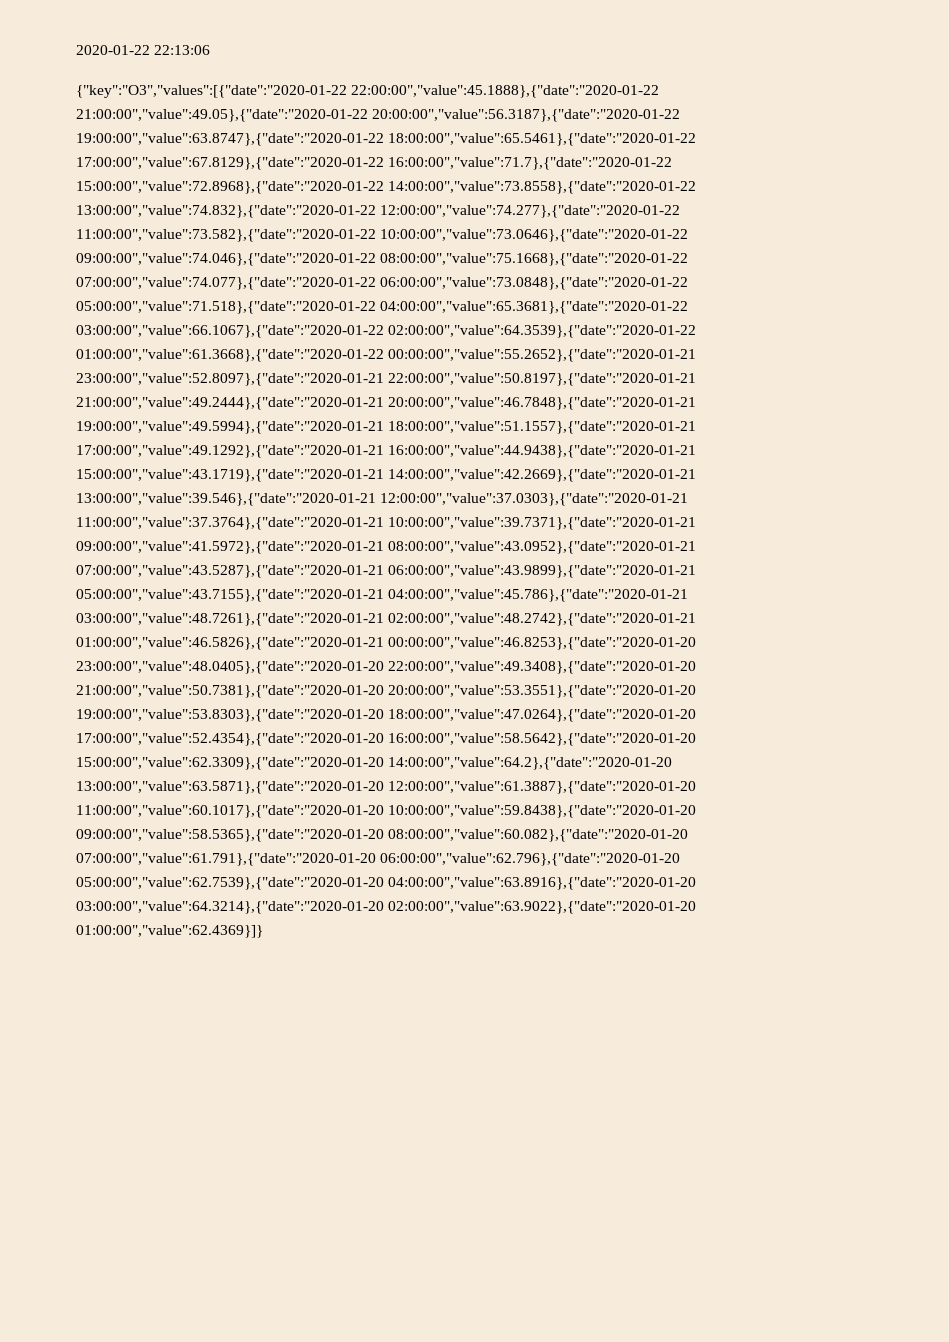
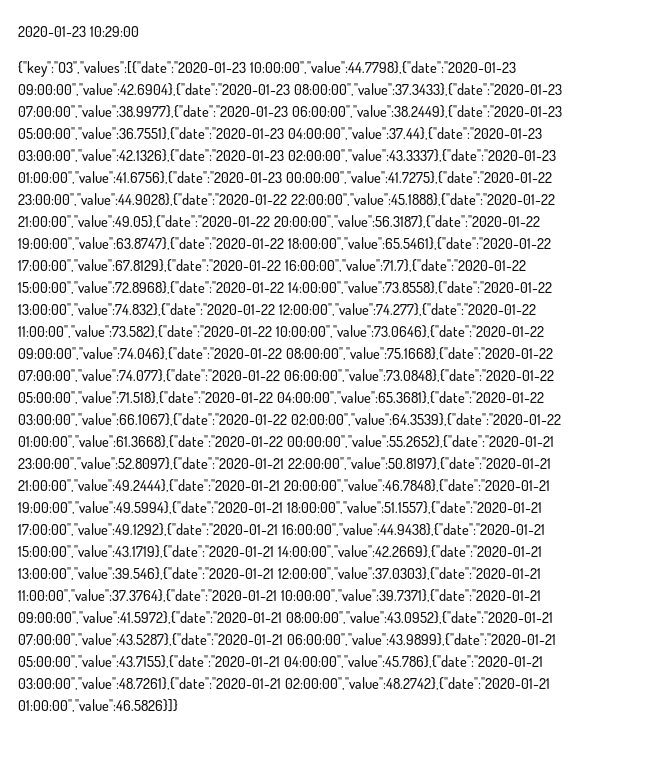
- 2020-01-22 22:13:06
- {"key":"O3","values":[{"date":"2020-01-22 22:00:00","value":45.1888},{"date":"2020-01-22 21:00:00","value":49.05},{"date":"2020-01-22 20:00:00","value":56.3187},{"date":"2020-01-22 19:00:00","value":63.8747},{"date":"2020-01-22 18:00:00","value":65.5461},{"date":"2020-01-22 17:00:00","value":67.8129},{"date":"2020-01-22 16:00:00","value":71.7},{"date":"2020-01-22 15:00:00","value":72.8968},{"date":"2020-01-22 14:00:00","value":73.8558},{"date":"2020-01-22 13:00:00","value":74.832},{"date":"2020-01-22 12:00:00","value":74.277},{"date":"2020-01-22 11:00:00","value":73.582},{"date":"2020-01-22 10:00:00","value":73.0646},{"date":"2020-01-22 09:00:00","value":74.046},{"date":"2020-01-22 08:00:00","value":75.1668},{"date":"2020-01-22 07:00:00","value":74.077},{"date":"2020-01-22 06:00:00","value":73.0848},{"date":"2020-01-22 05:00:00","value":71.518},{"date":"2020-01-22 04:00:00","value":65.3681},{"date":"2020-01-22 03:00:00","value":66.1067},{"date":"2020-01-22 02:00:00","value":64.3539},{"date":"2020-01-22 01:00:00","value":61.3668},{"date":"2020-01-22 00:00:00","value":55.2652},{"date":"2020-01-21 23:00:00","value":52.8097},{"date":"2020-01-21 22:00:00","value":50.8197},{"date":"2020-01-21 21:00:00","value":49.2444},{"date":"2020-01-21 20:00:00","value":46.7848},{"date":"2020-01-21 19:00:00","value":49.5994},{"date":"2020-01-21 18:00:00","value":51.1557},{"date":"2020-01-21 17:00:00","value":49.1292},{"date":"2020-01-21 16:00:00","value":44.9438},{"date":"2020-01-21 15:00:00","value":43.1719},{"date":"2020-01-21 14:00:00","value":42.2669},{"date":"2020-01-21 13:00:00","value":39.546},{"date":"2020-01-21 12:00:00","value":37.0303},{"date":"2020-01-21 11:00:00","value":37.3764},{"date":"2020-01-21 10:00:00","value":39.7371},{"date":"2020-01-21 09:00:00","value":41.5972},{"date":"2020-01-21 08:00:00","value":43.0952},{"date":"2020-01-21 07:00:00","value":43.5287},{"date":"2020-01-21 06:00:00","value":43.9899},{"date":"2020-01-21 05:00:00","value":43.7155},{"date":"2020-01-21 04:00:00","value":45.786},{"date":"2020-01-21 03:00:00","value":48.7261},{"date":"2020-01-21 02:00:00","value":48.2742},{"date":"2020-01-21 01:00:00","value":46.5826},{"date":"2020-01-21 00:00:00","value":46.8253},{"date":"2020-01-20 23:00:00","value":48.0405},{"date":"2020-01-20 22:00:00","value":49.3408},{"date":"2020-01-20 21:00:00","value":50.7381},{"date":"2020-01-20 20:00:00","value":53.3551},{"date":"2020-01-20 19:00:00","value":53.8303},{"date":"2020-01-20 18:00:00","value":47.0264},{"date":"2020-01-20 17:00:00","value":52.4354},{"date":"2020-01-20 16:00:00","value":58.5642},{"date":"2020-01-20 15:00:00","value":62.3309},{"date":"2020-01-20 14:00:00","value":64.2},{"date":"2020-01-20 13:00:00","value":63.5871},{"date":"2020-01-20 12:00:00","value":61.3887},{"date":"2020-01-20 11:00:00","value":60.1017},{"date":"2020-01-20 10:00:00","value":59.8438},{"date":"2020-01-20 09:00:00","value":58.5365},{"date":"2020-01-20 08:00:00","value":60.082},{"date":"2020-01-20 07:00:00","value":61.791},{"date":"2020-01-20 06:00:00","value":62.796},{"date":"2020-01-20 05:00:00","value":62.7539},{"date":"2020-01-20 04:00:00","value":63.8916},{"date":"2020-01-20 03:00:00","value":64.3214},{"date":"2020-01-20 02:00:00","value":63.9022},{"date":"2020-01-20 01:00:00","value":62.4369}]}
+ 2020-01-23 10:29:00
+ {"key":"O3","values":[{"date":"2020-01-23 10:00:00","value":44.7798},{"date":"2020-01-23 09:00:00","value":42.6904},{"date":"2020-01-23 08:00:00","value":37.3433},{"date":"2020-01-23 07:00:00","value":38.9977},{"date":"2020-01-23 06:00:00","value":38.2449},{"date":"2020-01-23 05:00:00","value":36.7551},{"date":"2020-01-23 04:00:00","value":37.44},{"date":"2020-01-23 03:00:00","value":42.1326},{"date":"2020-01-23 02:00:00","value":43.3337},{"date":"2020-01-23 01:00:00","value":41.6756},{"date":"2020-01-23 00:00:00","value":41.7275},{"date":"2020-01-22 23:00:00","value":44.9028},{"date":"2020-01-22 22:00:00","value":45.1888},{"date":"2020-01-22 21:00:00","value":49.05},{"date":"2020-01-22 20:00:00","value":56.3187},{"date":"2020-01-22 19:00:00","value":63.8747},{"date":"2020-01-22 18:00:00","value":65.5461},{"date":"2020-01-22 17:00:00","value":67.8129},{"date":"2020-01-22 16:00:00","value":71.7},{"date":"2020-01-22 15:00:00","value":72.8968},{"date":"2020-01-22 14:00:00","value":73.8558},{"date":"2020-01-22 13:00:00","value":74.832},{"date":"2020-01-22 12:00:00","value":74.277},{"date":"2020-01-22 11:00:00","value":73.582},{"date":"2020-01-22 10:00:00","value":73.0646},{"date":"2020-01-22 09:00:00","value":74.046},{"date":"2020-01-22 08:00:00","value":75.1668},{"date":"2020-01-22 07:00:00","value":74.077},{"date":"2020-01-22 06:00:00","value":73.0848},{"date":"2020-01-22 05:00:00","value":71.518},{"date":"2020-01-22 04:00:00","value":65.3681},{"date":"2020-01-22 03:00:00","value":66.1067},{"date":"2020-01-22 02:00:00","value":64.3539},{"date":"2020-01-22 01:00:00","value":61.3668},{"date":"2020-01-22 00:00:00","value":55.2652},{"date":"2020-01-21 23:00:00","value":52.8097},{"date":"2020-01-21 22:00:00","value":50.8197},{"date":"2020-01-21 21:00:00","value":49.2444},{"date":"2020-01-21 20:00:00","value":46.7848},{"date":"2020-01-21 19:00:00","value":49.5994},{"date":"2020-01-21 18:00:00","value":51.1557},{"date":"2020-01-21 17:00:00","value":49.1292},{"date":"2020-01-21 16:00:00","value":44.9438},{"date":"2020-01-21 15:00:00","value":43.1719},{"date":"2020-01-21 14:00:00","value":42.2669},{"date":"2020-01-21 13:00:00","value":39.546},{"date":"2020-01-21 12:00:00","value":37.0303},{"date":"2020-01-21 11:00:00","value":37.3764},{"date":"2020-01-21 10:00:00","value":39.7371},{"date":"2020-01-21 09:00:00","value":41.5972},{"date":"2020-01-21 08:00:00","value":43.0952},{"date":"2020-01-21 07:00:00","value":43.5287},{"date":"2020-01-21 06:00:00","value":43.9899},{"date":"2020-01-21 05:00:00","value":43.7155},{"date":"2020-01-21 04:00:00","value":45.786},{"date":"2020-01-21 03:00:00","value":48.7261},{"date":"2020-01-21 02:00:00","value":48.2742},{"date":"2020-01-21 01:00:00","value":46.5826}]}

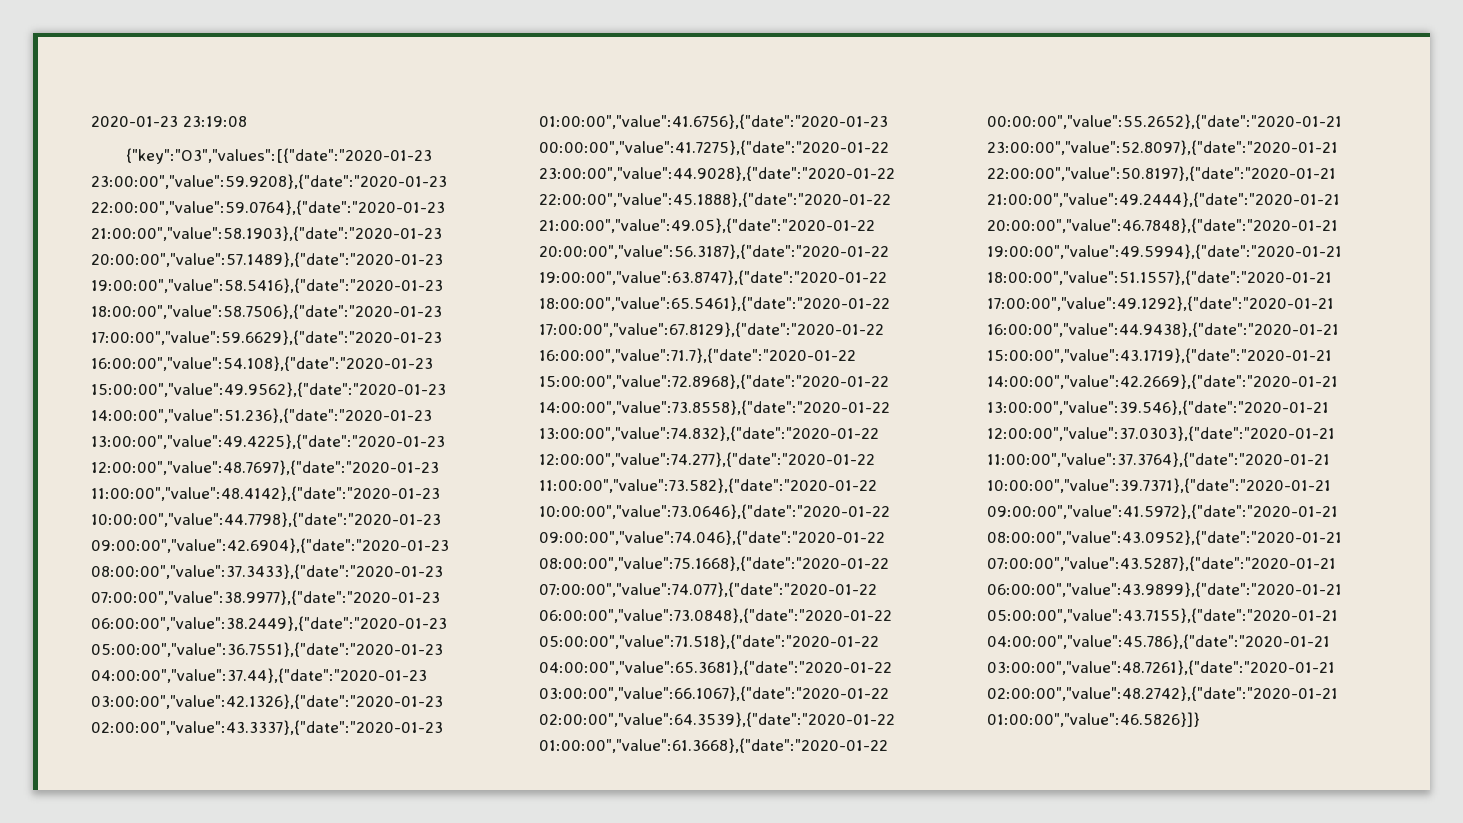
- 2020-01-23 10:29:00
+ 2020-01-23 23:19:08
- {"key":"O3","values":[{"date":"2020-01-23 10:00:00","value":44.7798},{"date":"2020-01-23 09:00:00","value":42.6904},{"date":"2020-01-23 08:00:00","value":37.3433},{"date":"2020-01-23 07:00:00","value":38.9977},{"date":"2020-01-23 06:00:00","value":38.2449},{"date":"2020-01-23 05:00:00","value":36.7551},{"date":"2020-01-23 04:00:00","value":37.44},{"date":"2020-01-23 03:00:00","value":42.1326},{"date":"2020-01-23 02:00:00","value":43.3337},{"date":"2020-01-23 01:00:00","value":41.6756},{"date":"2020-01-23 00:00:00","value":41.7275},{"date":"2020-01-22 23:00:00","value":44.9028},{"date":"2020-01-22 22:00:00","value":45.1888},{"date":"2020-01-22 21:00:00","value":49.05},{"date":"2020-01-22 20:00:00","value":56.3187},{"date":"2020-01-22 19:00:00","value":63.8747},{"date":"2020-01-22 18:00:00","value":65.5461},{"date":"2020-01-22 17:00:00","value":67.8129},{"date":"2020-01-22 16:00:00","value":71.7},{"date":"2020-01-22 15:00:00","value":72.8968},{"date":"2020-01-22 14:00:00","value":73.8558},{"date":"2020-01-22 13:00:00","value":74.832},{"date":"2020-01-22 12:00:00","value":74.277},{"date":"2020-01-22 11:00:00","value":73.582},{"date":"2020-01-22 10:00:00","value":73.0646},{"date":"2020-01-22 09:00:00","value":74.046},{"date":"2020-01-22 08:00:00","value":75.1668},{"date":"2020-01-22 07:00:00","value":74.077},{"date":"2020-01-22 06:00:00","value":73.0848},{"date":"2020-01-22 05:00:00","value":71.518},{"date":"2020-01-22 04:00:00","value":65.3681},{"date":"2020-01-22 03:00:00","value":66.1067},{"date":"2020-01-22 02:00:00","value":64.3539},{"date":"2020-01-22 01:00:00","value":61.3668},{"date":"2020-01-22 00:00:00","value":55.2652},{"date":"2020-01-21 23:00:00","value":52.8097},{"date":"2020-01-21 22:00:00","value":50.8197},{"date":"2020-01-21 21:00:00","value":49.2444},{"date":"2020-01-21 20:00:00","value":46.7848},{"date":"2020-01-21 19:00:00","value":49.5994},{"date":"2020-01-21 18:00:00","value":51.1557},{"date":"2020-01-21 17:00:00","value":49.1292},{"date":"2020-01-21 16:00:00","value":44.9438},{"date":"2020-01-21 15:00:00","value":43.1719},{"date":"2020-01-21 14:00:00","value":42.2669},{"date":"2020-01-21 13:00:00","value":39.546},{"date":"2020-01-21 12:00:00","value":37.0303},{"date":"2020-01-21 11:00:00","value":37.3764},{"date":"2020-01-21 10:00:00","value":39.7371},{"date":"2020-01-21 09:00:00","value":41.5972},{"date":"2020-01-21 08:00:00","value":43.0952},{"date":"2020-01-21 07:00:00","value":43.5287},{"date":"2020-01-21 06:00:00","value":43.9899},{"date":"2020-01-21 05:00:00","value":43.7155},{"date":"2020-01-21 04:00:00","value":45.786},{"date":"2020-01-21 03:00:00","value":48.7261},{"date":"2020-01-21 02:00:00","value":48.2742},{"date":"2020-01-21 01:00:00","value":46.5826}]}
+ {"key":"O3","values":[{"date":"2020-01-23 23:00:00","value":59.9208},{"date":"2020-01-23 22:00:00","value":59.0764},{"date":"2020-01-23 21:00:00","value":58.1903},{"date":"2020-01-23 20:00:00","value":57.1489},{"date":"2020-01-23 19:00:00","value":58.5416},{"date":"2020-01-23 18:00:00","value":58.7506},{"date":"2020-01-23 17:00:00","value":59.6629},{"date":"2020-01-23 16:00:00","value":54.108},{"date":"2020-01-23 15:00:00","value":49.9562},{"date":"2020-01-23 14:00:00","value":51.236},{"date":"2020-01-23 13:00:00","value":49.4225},{"date":"2020-01-23 12:00:00","value":48.7697},{"date":"2020-01-23 11:00:00","value":48.4142},{"date":"2020-01-23 10:00:00","value":44.7798},{"date":"2020-01-23 09:00:00","value":42.6904},{"date":"2020-01-23 08:00:00","value":37.3433},{"date":"2020-01-23 07:00:00","value":38.9977},{"date":"2020-01-23 06:00:00","value":38.2449},{"date":"2020-01-23 05:00:00","value":36.7551},{"date":"2020-01-23 04:00:00","value":37.44},{"date":"2020-01-23 03:00:00","value":42.1326},{"date":"2020-01-23 02:00:00","value":43.3337},{"date":"2020-01-23 01:00:00","value":41.6756},{"date":"2020-01-23 00:00:00","value":41.7275},{"date":"2020-01-22 23:00:00","value":44.9028},{"date":"2020-01-22 22:00:00","value":45.1888},{"date":"2020-01-22 21:00:00","value":49.05},{"date":"2020-01-22 20:00:00","value":56.3187},{"date":"2020-01-22 19:00:00","value":63.8747},{"date":"2020-01-22 18:00:00","value":65.5461},{"date":"2020-01-22 17:00:00","value":67.8129},{"date":"2020-01-22 16:00:00","value":71.7},{"date":"2020-01-22 15:00:00","value":72.8968},{"date":"2020-01-22 14:00:00","value":73.8558},{"date":"2020-01-22 13:00:00","value":74.832},{"date":"2020-01-22 12:00:00","value":74.277},{"date":"2020-01-22 11:00:00","value":73.582},{"date":"2020-01-22 10:00:00","value":73.0646},{"date":"2020-01-22 09:00:00","value":74.046},{"date":"2020-01-22 08:00:00","value":75.1668},{"date":"2020-01-22 07:00:00","value":74.077},{"date":"2020-01-22 06:00:00","value":73.0848},{"date":"2020-01-22 05:00:00","value":71.518},{"date":"2020-01-22 04:00:00","value":65.3681},{"date":"2020-01-22 03:00:00","value":66.1067},{"date":"2020-01-22 02:00:00","value":64.3539},{"date":"2020-01-22 01:00:00","value":61.3668},{"date":"2020-01-22 00:00:00","value":55.2652},{"date":"2020-01-21 23:00:00","value":52.8097},{"date":"2020-01-21 22:00:00","value":50.8197},{"date":"2020-01-21 21:00:00","value":49.2444},{"date":"2020-01-21 20:00:00","value":46.7848},{"date":"2020-01-21 19:00:00","value":49.5994},{"date":"2020-01-21 18:00:00","value":51.1557},{"date":"2020-01-21 17:00:00","value":49.1292},{"date":"2020-01-21 16:00:00","value":44.9438},{"date":"2020-01-21 15:00:00","value":43.1719},{"date":"2020-01-21 14:00:00","value":42.2669},{"date":"2020-01-21 13:00:00","value":39.546},{"date":"2020-01-21 12:00:00","value":37.0303},{"date":"2020-01-21 11:00:00","value":37.3764},{"date":"2020-01-21 10:00:00","value":39.7371},{"date":"2020-01-21 09:00:00","value":41.5972},{"date":"2020-01-21 08:00:00","value":43.0952},{"date":"2020-01-21 07:00:00","value":43.5287},{"date":"2020-01-21 06:00:00","value":43.9899},{"date":"2020-01-21 05:00:00","value":43.7155},{"date":"2020-01-21 04:00:00","value":45.786},{"date":"2020-01-21 03:00:00","value":48.7261},{"date":"2020-01-21 02:00:00","value":48.2742},{"date":"2020-01-21 01:00:00","value":46.5826}]}

